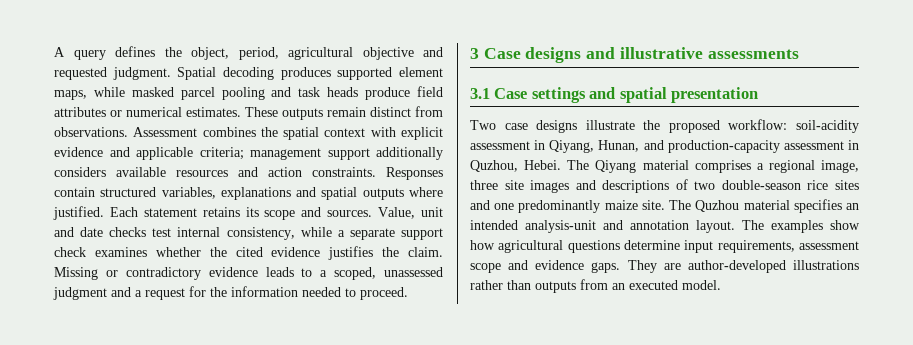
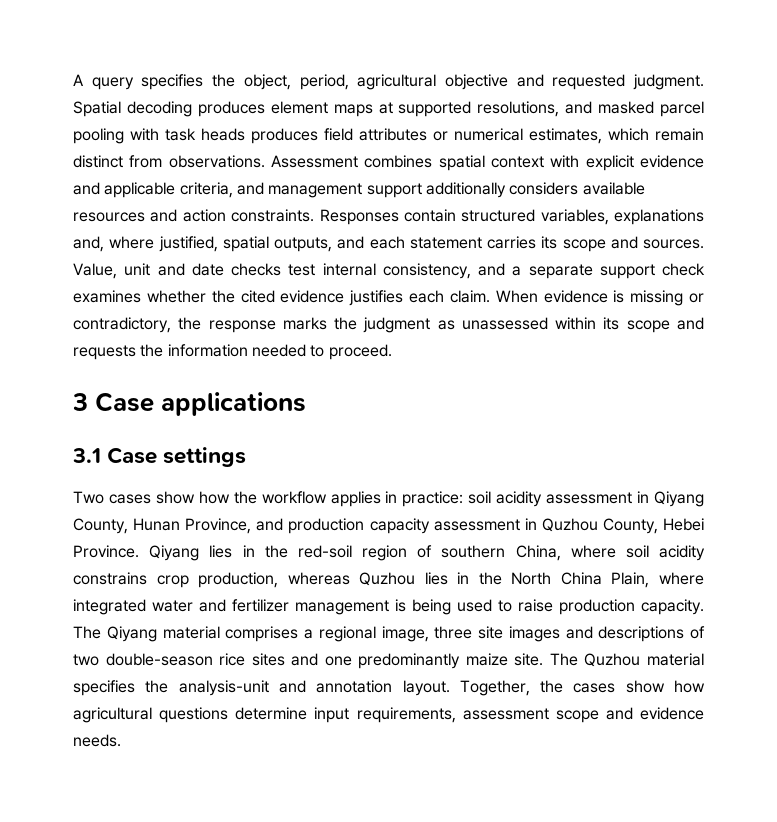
- A query defines the object, period, agricultural objective and requested judgment.
+ A query specifies the object, period, agricultural objective and requested judgment.
- Spatial decoding produces supported element maps, while masked parcel pooling and task heads produce field attributes or numerical estimates. These outputs remain distinct from observations.
+ Spatial decoding produces element maps at supported resolutions, and masked parcel pooling with task heads produces field attributes or numerical estimates, which remain distinct from observations.
- Assessment combines the spatial context with explicit evidence and applicable criteria; management support additionally considers available resources and action constraints.
+ Assessment combines spatial context with explicit evidence and applicable criteria, and management support additionally considers available resources and action constraints.
- Responses contain structured variables, explanations and spatial outputs where justified. Each statement retains its scope and sources.
+ Responses contain structured variables, explanations and, where justified, spatial outputs, and each statement carries its scope and sources.
- Value, unit and date checks test internal consistency, while a separate support check examines whether the cited evidence justifies the claim. Missing or contradictory evidence leads to a scoped, unassessed judgment and a request for the information needed to proceed.
+ Value, unit and date checks test internal consistency, and a separate support check examines whether the cited evidence justifies each claim. When evidence is missing or contradictory, the response marks the judgment as unassessed within its scope and requests the information needed to proceed.
- 3 Case designs and illustrative assessments
+ 3 Case applications
- 3.1 Case settings and spatial presentation
- Two case designs illustrate the proposed workflow: soil-acidity assessment in Qiyang, Hunan, and production-capacity assessment in Quzhou, Hebei.
+ 3.1 Case settings
+ Two cases show how the workflow applies in practice: soil acidity assessment in Qiyang County, Hunan Province, and production capacity assessment in Quzhou County, Hebei Province. Qiyang lies in the red-soil region of southern China, where soil acidity constrains crop production, whereas Quzhou lies in the North China Plain, where integrated water and fertilizer management is being used to raise production capacity.
- The Quzhou material specifies an intended analysis-unit and annotation layout.
+ The Quzhou material specifies the analysis-unit and annotation layout.
- The examples show how agricultural questions determine input requirements, assessment scope and evidence gaps. They are author-developed illustrations rather than outputs from an executed model.
+ Together, the cases show how agricultural questions determine input requirements, assessment scope and evidence needs.

